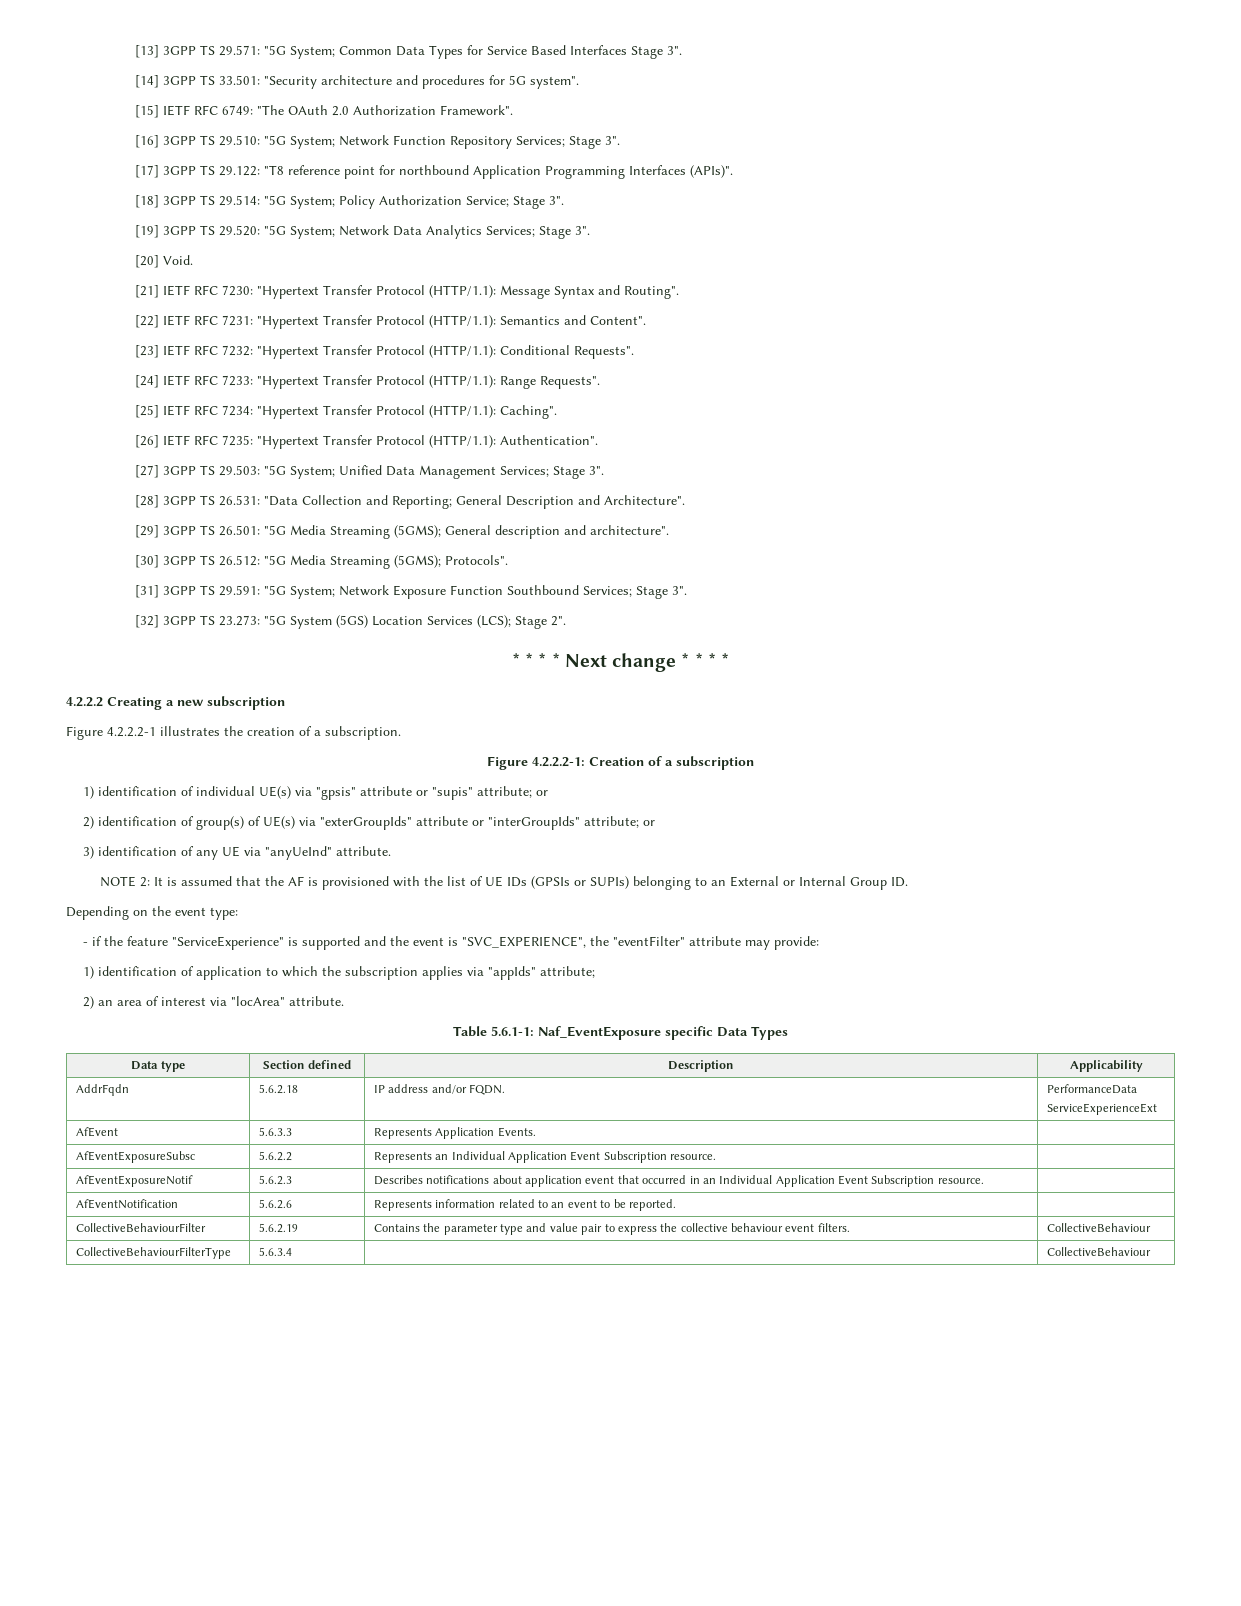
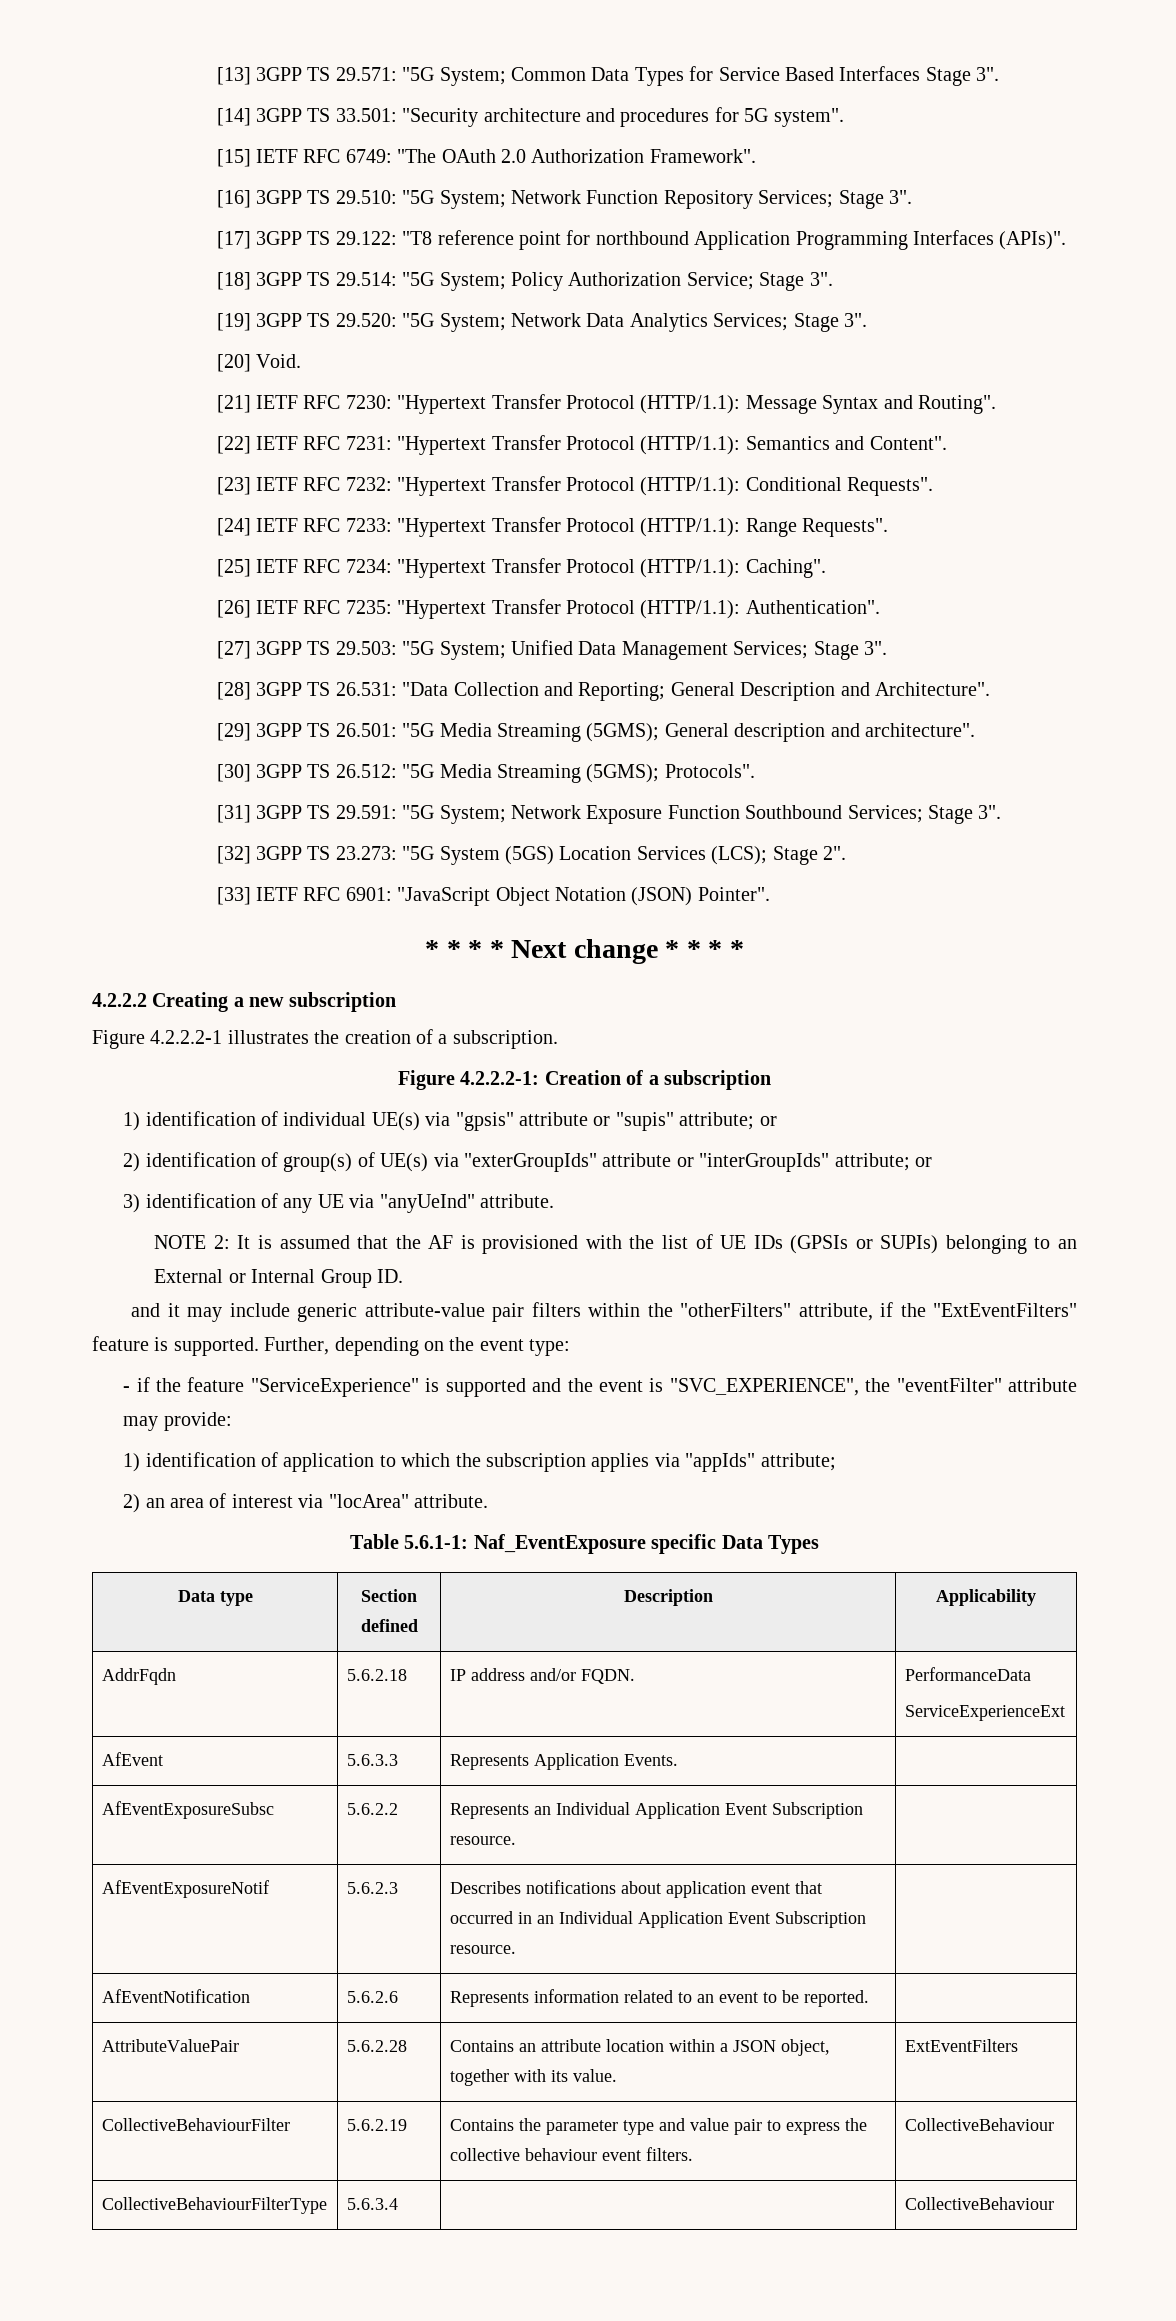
+ [33] IETF RFC 6901: "JavaScript Object Notation (JSON) Pointer".
- Depending on the event type:
+ and it may include generic attribute-value pair filters within the "otherFilters" attribute, if the "ExtEventFilters" feature is supported. Further, depending on the event type:
+ AttributeValuePair | 5.6.2.28 | Contains an attribute location within a JSON object, together with its value. | ExtEventFilters

